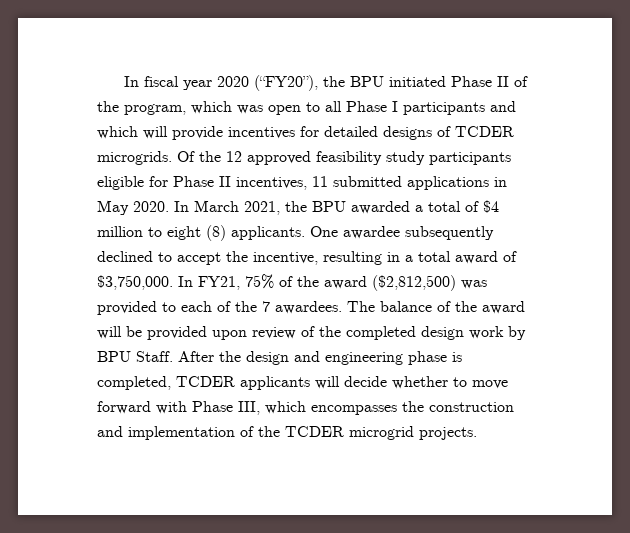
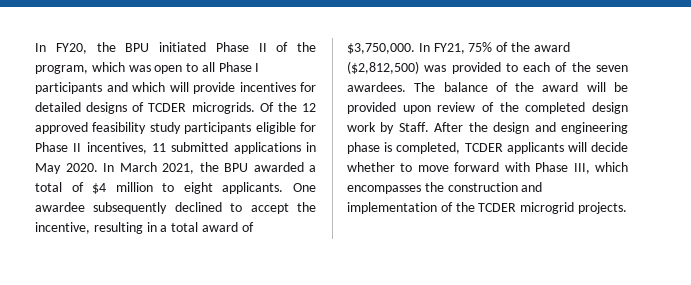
- In fiscal year 2020 (“FY20”), the BPU initiated Phase II of the program, which was open to all Phase I participants and which will provide incentives for detailed designs of TCDER microgrids.
+ In FY20, the BPU initiated Phase II of the program, which was open to all Phase I participants and which will provide incentives for detailed designs of TCDER microgrids.
- In March 2021, the BPU awarded a total of $4 million to eight (8) applicants.
+ In March 2021, the BPU awarded a total of $4 million to eight applicants.
- In FY21, 75% of the award ($2,812,500) was provided to each of the 7 awardees.
+ In FY21, 75% of the award ($2,812,500) was provided to each of the seven awardees.
- The balance of the award will be provided upon review of the completed design work by BPU Staff.
+ The balance of the award will be provided upon review of the completed design work by Staff.

